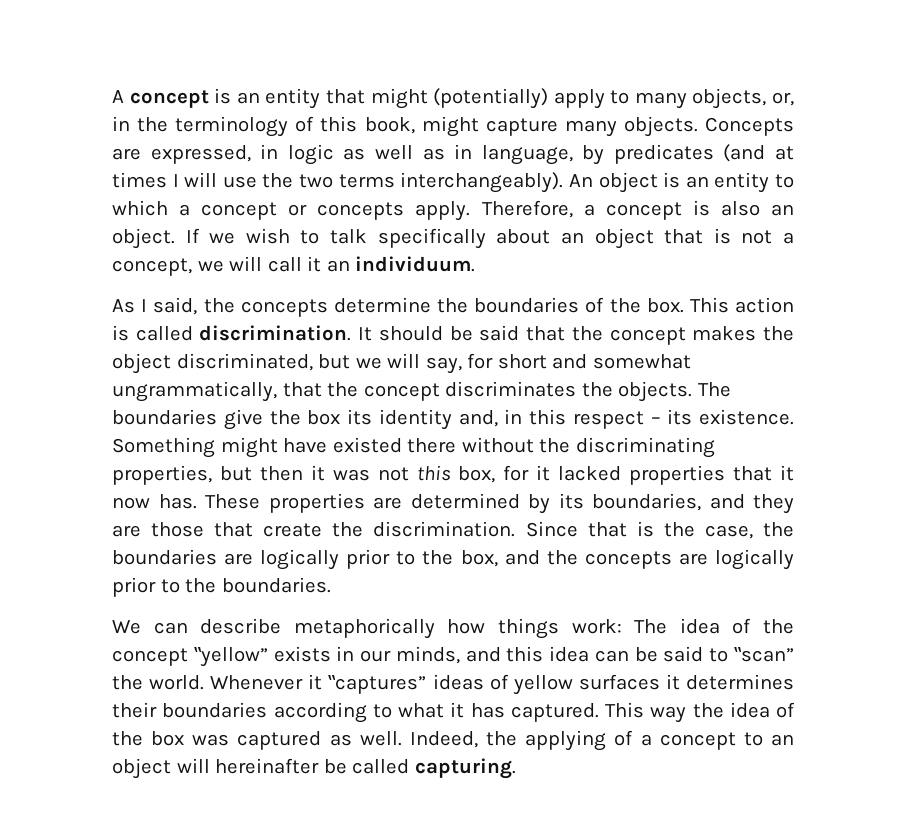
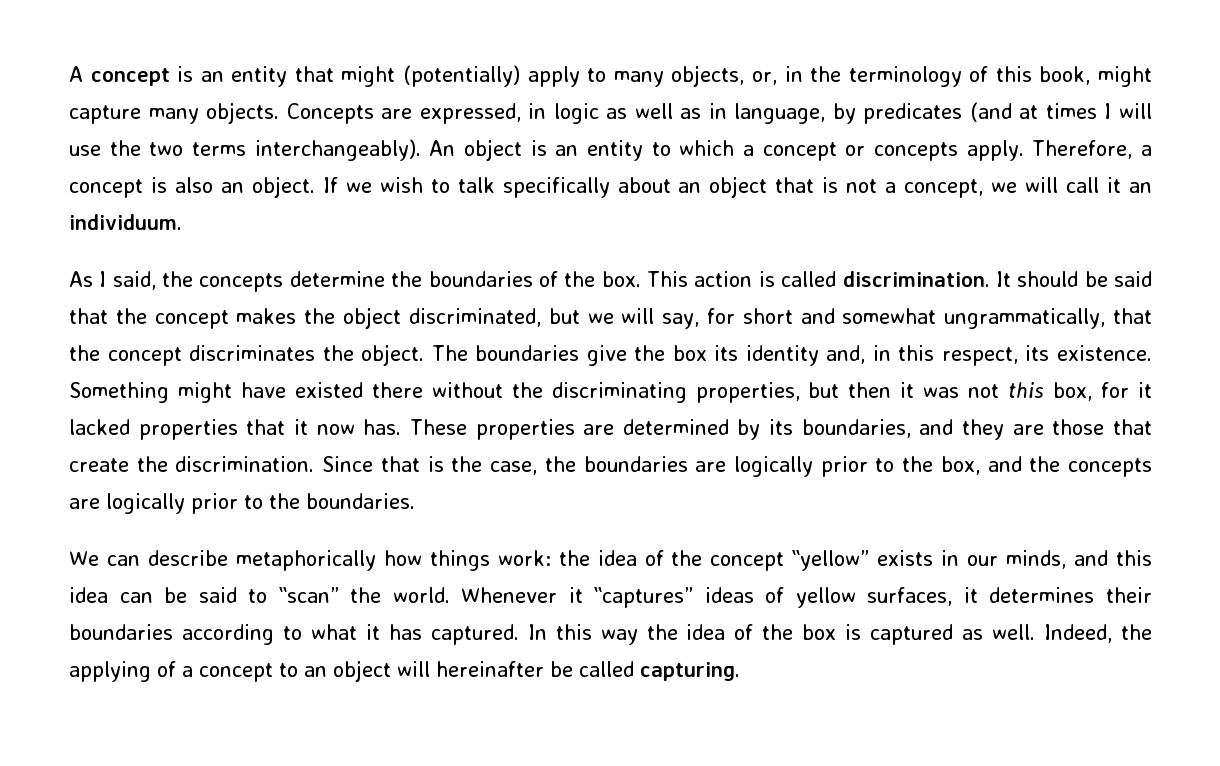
- It should be said that the concept makes the object discriminated, but we will say, for short and somewhat ungrammatically, that the concept discriminates the objects.
+ It should be said that the concept makes the object discriminated, but we will say, for short and somewhat ungrammatically, that the concept discriminates the object.
- The boundaries give the box its identity and, in this respect – its existence.
+ The boundaries give the box its identity and, in this respect, its existence.
- We can describe metaphorically how things work: The idea of the concept ‟yellow” exists in our minds, and this idea can be said to ‟scan” the world.
+ We can describe metaphorically how things work: the idea of the concept ‟yellow” exists in our minds, and this idea can be said to ‟scan” the world.
- Whenever it ‟captures” ideas of yellow surfaces it determines their boundaries according to what it has captured.
+ Whenever it ‟captures” ideas of yellow surfaces, it determines their boundaries according to what it has captured.
- This way the idea of the box was captured as well.
+ In this way the idea of the box is captured as well.

